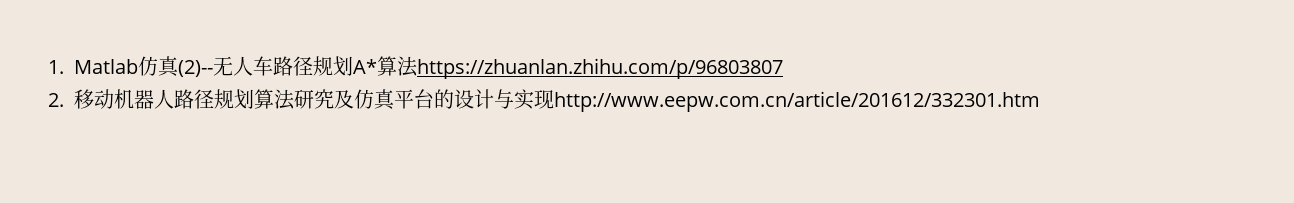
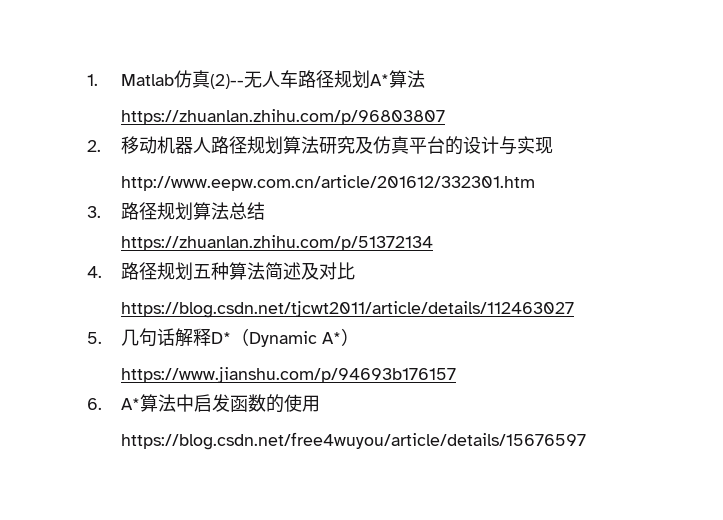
- 1. Matlab仿真(2)--无人车路径规划A*算法https://zhuanlan.zhihu.com/p/96803807
+ 1. Matlab仿真(2)--无人车路径规划A*算法
+ https://zhuanlan.zhihu.com/p/96803807
- 2.移动机器人路径规划算法研究及仿真平台的设计与实现http://www.eepw.com.cn/article/201612/332301.htm
+ 2.移动机器人路径规划算法研究及仿真平台的设计与实现
+ http://www.eepw.com.cn/article/201612/332301.htm
+ 3.路径规划算法总结
+ https://zhuanlan.zhihu.com/p/51372134
+ 4.路径规划五种算法简述及对比
+ https://blog.csdn.net/tjcwt2011/article/details/112463027
+ 5.几句话解释D*（Dynamic A*）
+ https://www.jianshu.com/p/94693b176157
+ 6. A*算法中启发函数的使用
+ https://blog.csdn.net/free4wuyou/article/details/15676597

